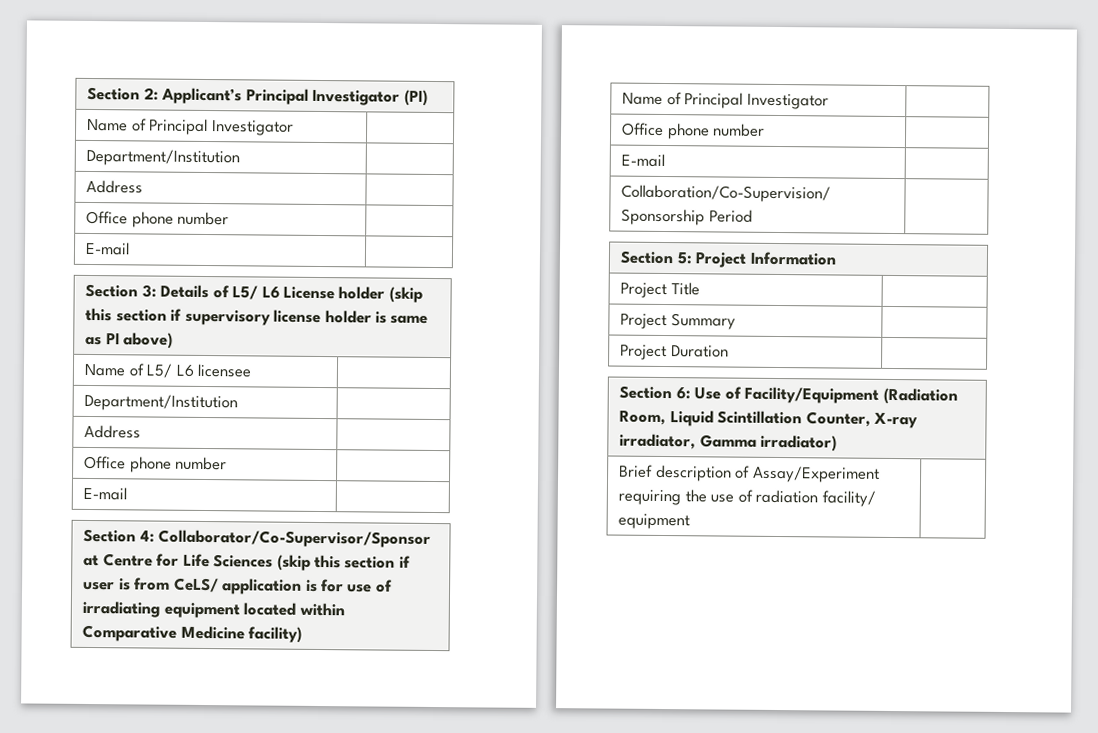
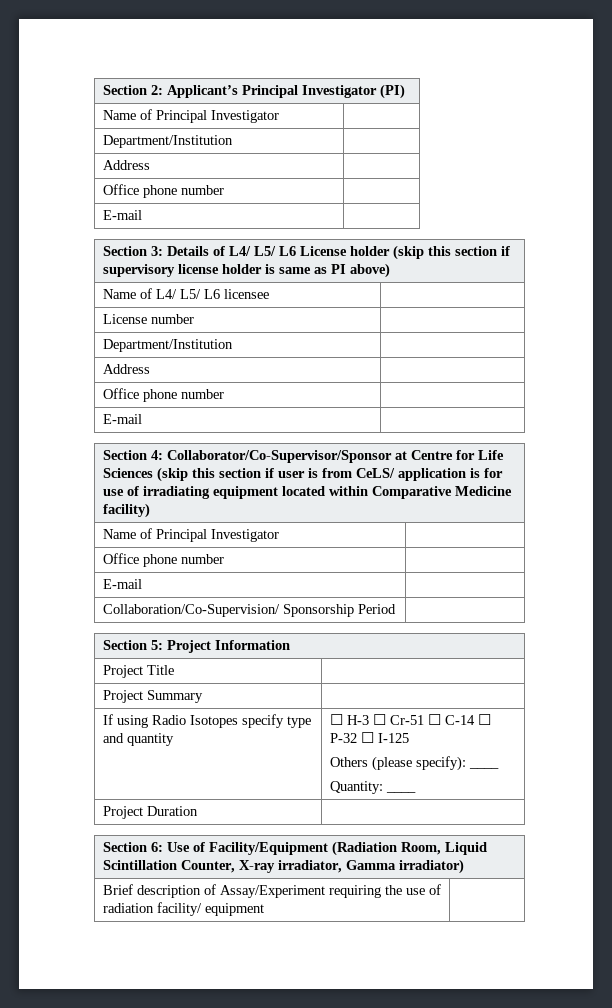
- Section 3: Details of L5/ L6 License holder (skip this section if supervisory license holder is same as PI above)
+ Section 3: Details of L4/ L5/ L6 License holder (skip this section if supervisory license holder is same as PI above)
- Name of L5/ L6 licensee |
+ Name of L4/ L5/ L6 licensee |
+ License number |
+ If using Radio Isotopes specify type and quantity | ☐ H-3 ☐ Cr-51 ☐ C-14 ☐ P-32 ☐ I-125
+ Others (please specify): ____
+ Quantity: ____

